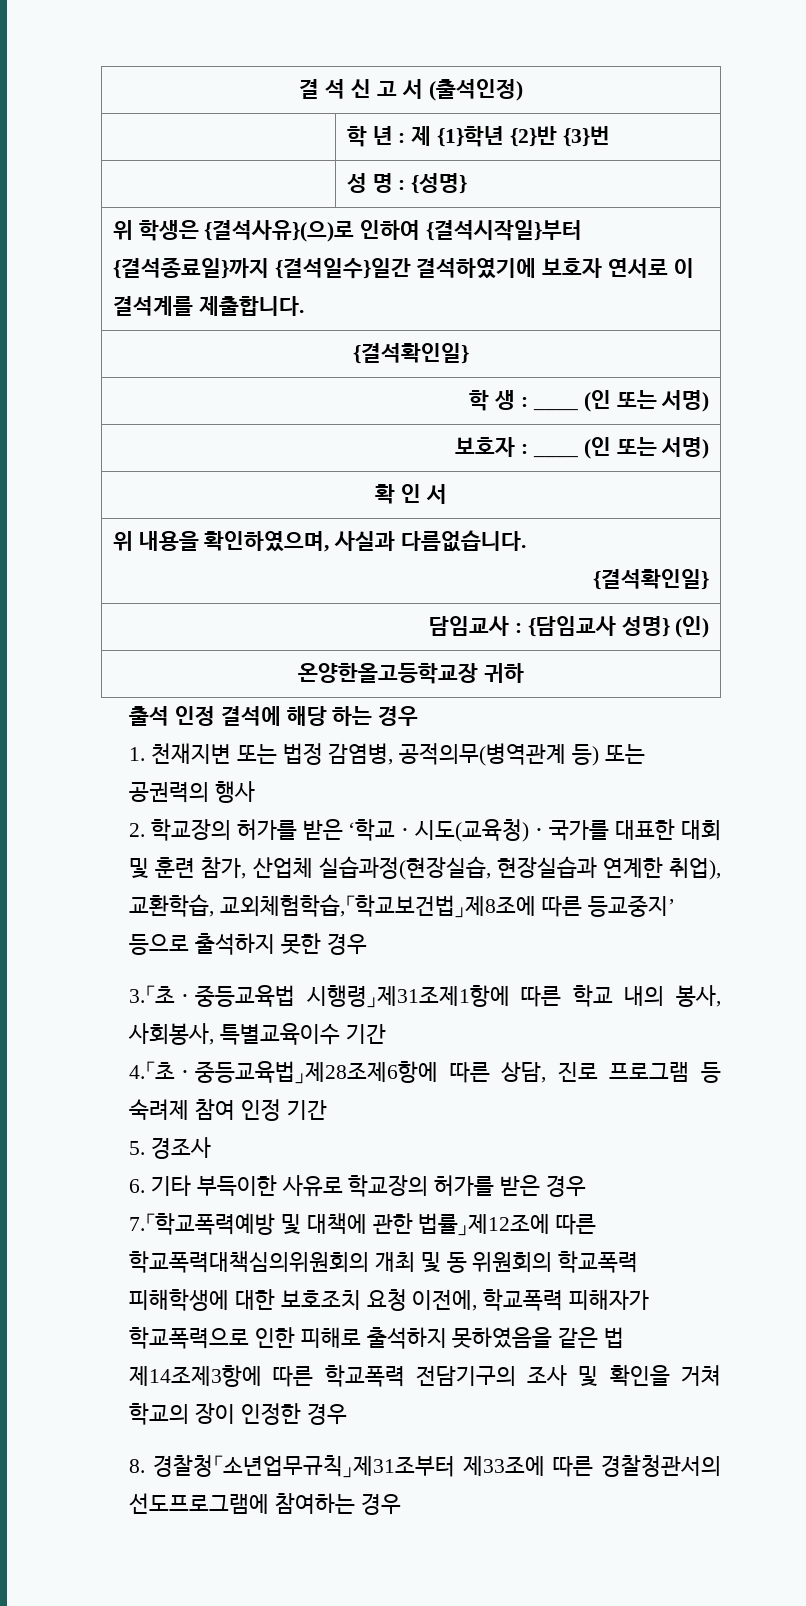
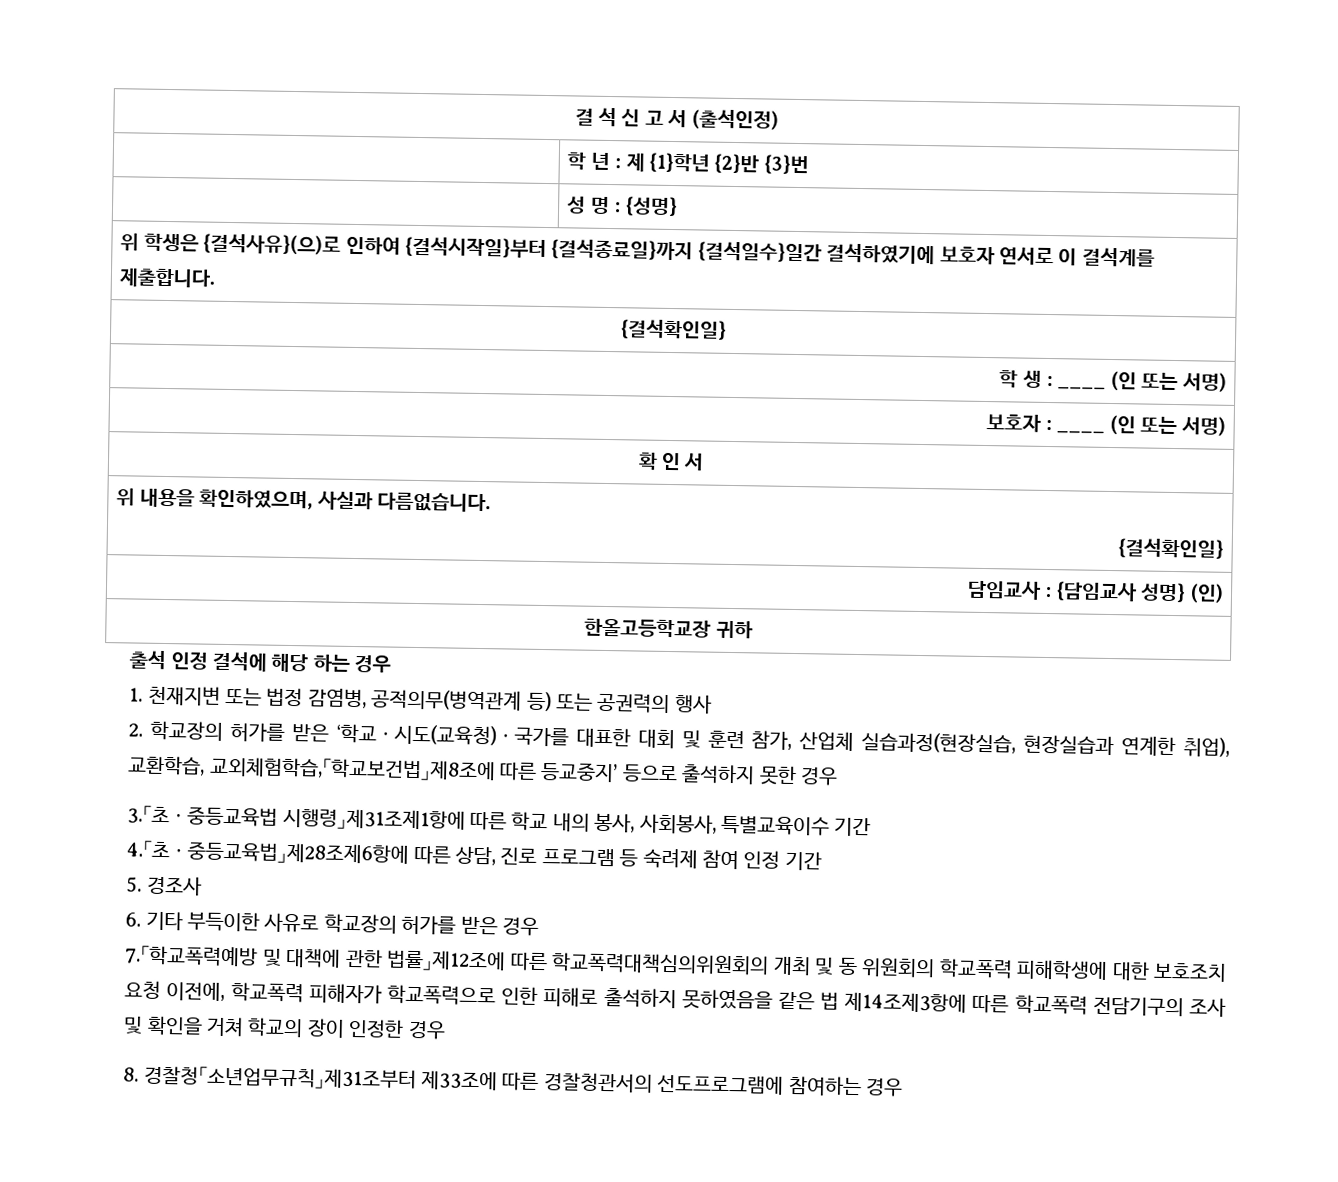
- 온양한올고등학교장 귀하
+ 한올고등학교장 귀하

